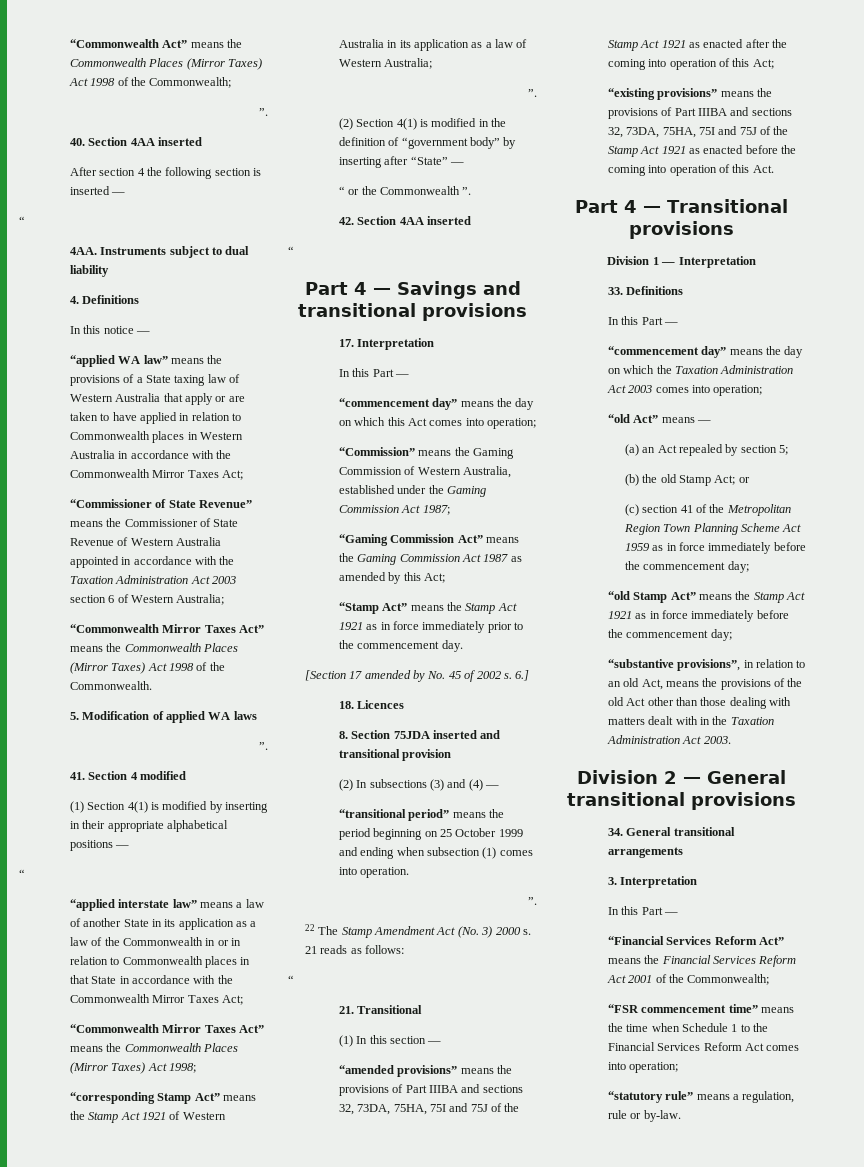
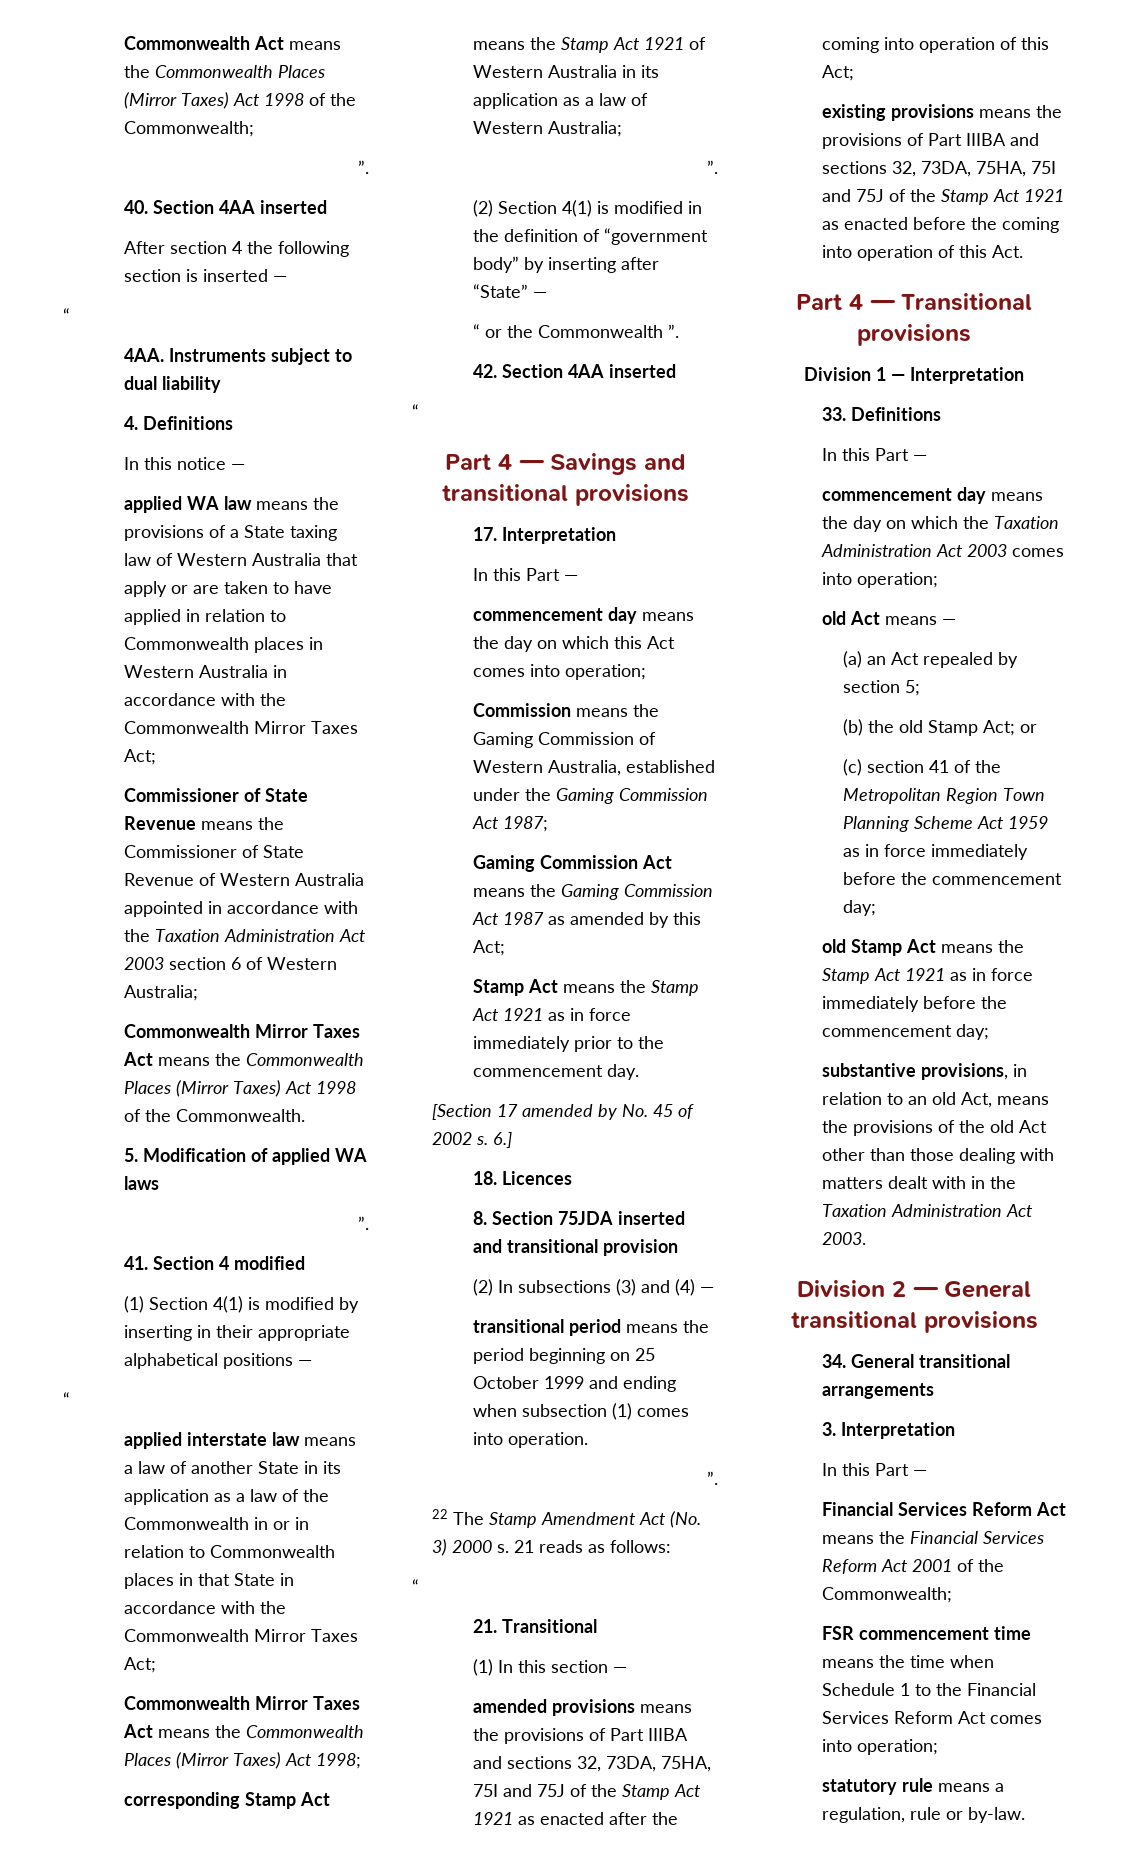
- “Commonwealth Act” means the Commonwealth Places (Mirror Taxes) Act 1998 of the Commonwealth;
+ Commonwealth Act means the Commonwealth Places (Mirror Taxes) Act 1998 of the Commonwealth;
- “applied WA law” means the provisions of a State taxing law of Western Australia that apply or are taken to have applied in relation to Commonwealth places in Western Australia in accordance with the Commonwealth Mirror Taxes Act;
+ applied WA law means the provisions of a State taxing law of Western Australia that apply or are taken to have applied in relation to Commonwealth places in Western Australia in accordance with the Commonwealth Mirror Taxes Act;
- “Commissioner of State Revenue” means the Commissioner of State Revenue of Western Australia appointed in accordance with the Taxation Administration Act 2003 section 6 of Western Australia;
+ Commissioner of State Revenue means the Commissioner of State Revenue of Western Australia appointed in accordance with the Taxation Administration Act 2003 section 6 of Western Australia;
- “Commonwealth Mirror Taxes Act” means the Commonwealth Places (Mirror Taxes) Act 1998 of the Commonwealth.
+ Commonwealth Mirror Taxes Act means the Commonwealth Places (Mirror Taxes) Act 1998 of the Commonwealth.
- “applied interstate law” means a law of another State in its application as a law of the Commonwealth in or in relation to Commonwealth places in that State in accordance with the Commonwealth Mirror Taxes Act;
+ applied interstate law means a law of another State in its application as a law of the Commonwealth in or in relation to Commonwealth places in that State in accordance with the Commonwealth Mirror Taxes Act;
- “Commonwealth Mirror Taxes Act” means the Commonwealth Places (Mirror Taxes) Act 1998;
+ Commonwealth Mirror Taxes Act means the Commonwealth Places (Mirror Taxes) Act 1998;
- “corresponding Stamp Act” means the Stamp Act 1921 of Western Australia in its application as a law of Western Australia;
+ corresponding Stamp Act means the Stamp Act 1921 of Western Australia in its application as a law of Western Australia;
- “commencement day” means the day on which this Act comes into operation;
+ commencement day means the day on which this Act comes into operation;
- “Commission” means the Gaming Commission of Western Australia, established under the Gaming Commission Act 1987;
+ Commission means the Gaming Commission of Western Australia, established under the Gaming Commission Act 1987;
- “Gaming Commission Act” means the Gaming Commission Act 1987 as amended by this Act;
+ Gaming Commission Act means the Gaming Commission Act 1987 as amended by this Act;
- “Stamp Act” means the Stamp Act 1921 as in force immediately prior to the commencement day.
+ Stamp Act means the Stamp Act 1921 as in force immediately prior to the commencement day.
- “transitional period” means the period beginning on 25 October 1999 and ending when subsection (1) comes into operation.
+ transitional period means the period beginning on 25 October 1999 and ending when subsection (1) comes into operation.
- “amended provisions” means the provisions of Part IIIBA and sections 32, 73DA, 75HA, 75I and 75J of the Stamp Act 1921 as enacted after the coming into operation of this Act;
+ amended provisions means the provisions of Part IIIBA and sections 32, 73DA, 75HA, 75I and 75J of the Stamp Act 1921 as enacted after the coming into operation of this Act;
- “existing provisions” means the provisions of Part IIIBA and sections 32, 73DA, 75HA, 75I and 75J of the Stamp Act 1921 as enacted before the coming into operation of this Act.
+ existing provisions means the provisions of Part IIIBA and sections 32, 73DA, 75HA, 75I and 75J of the Stamp Act 1921 as enacted before the coming into operation of this Act.
- “commencement day” means the day on which the Taxation Administration Act 2003 comes into operation;
+ commencement day means the day on which the Taxation Administration Act 2003 comes into operation;
- “old Act” means —
+ old Act means —
- “old Stamp Act” means the Stamp Act 1921 as in force immediately before the commencement day;
+ old Stamp Act means the Stamp Act 1921 as in force immediately before the commencement day;
- “substantive provisions”, in relation to an old Act, means the provisions of the old Act other than those dealing with matters dealt with in the Taxation Administration Act 2003.
+ substantive provisions, in relation to an old Act, means the provisions of the old Act other than those dealing with matters dealt with in the Taxation Administration Act 2003.
- “Financial Services Reform Act” means the Financial Services Reform Act 2001 of the Commonwealth;
+ Financial Services Reform Act means the Financial Services Reform Act 2001 of the Commonwealth;
- “FSR commencement time” means the time when Schedule 1 to the Financial Services Reform Act comes into operation;
+ FSR commencement time means the time when Schedule 1 to the Financial Services Reform Act comes into operation;
- “statutory rule” means a regulation, rule or by-law.
+ statutory rule means a regulation, rule or by-law.

